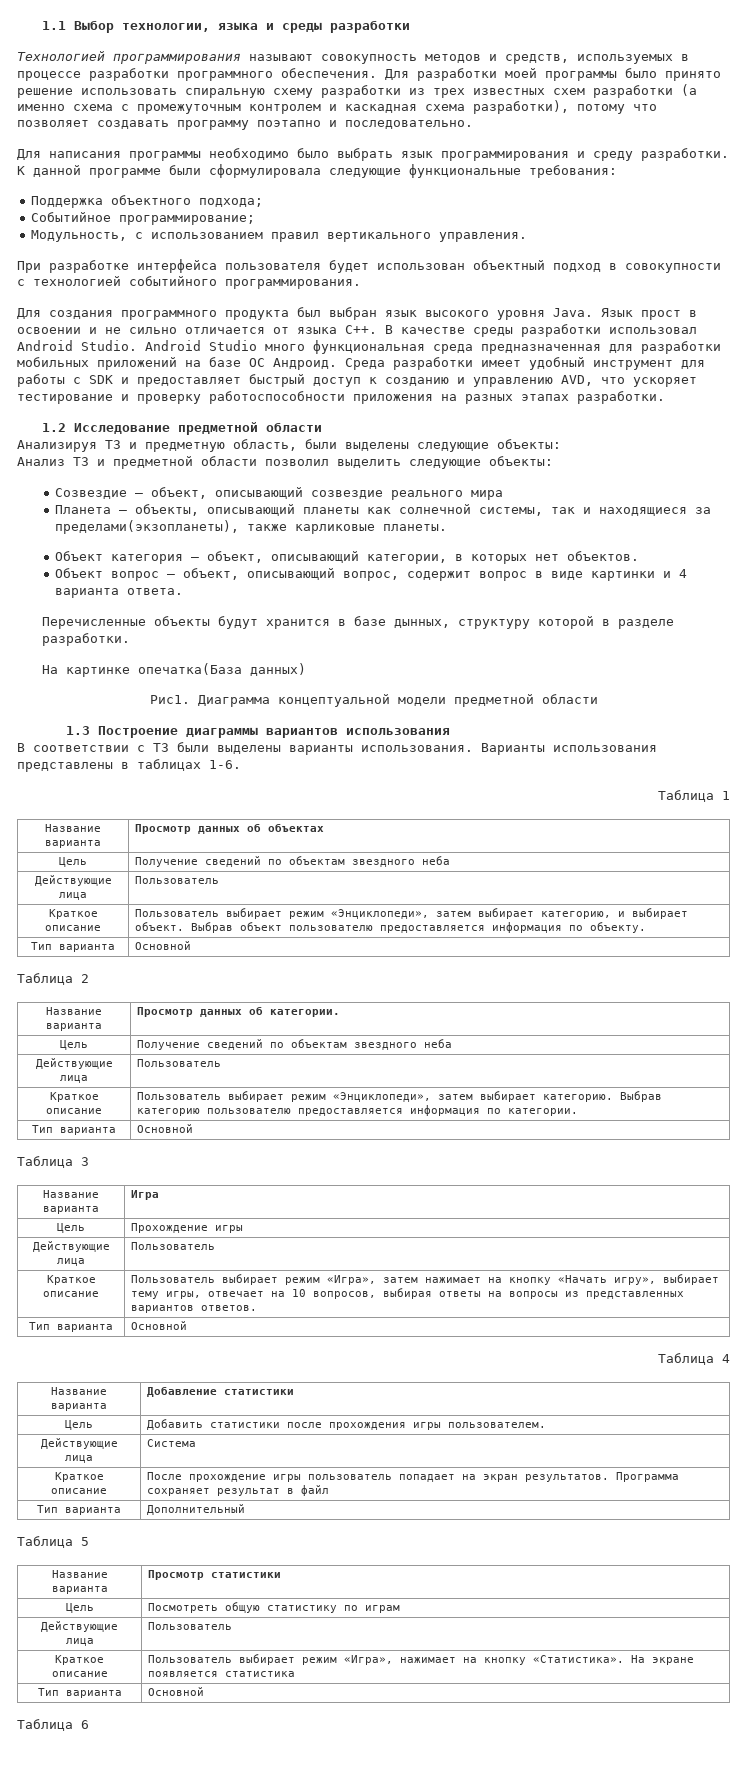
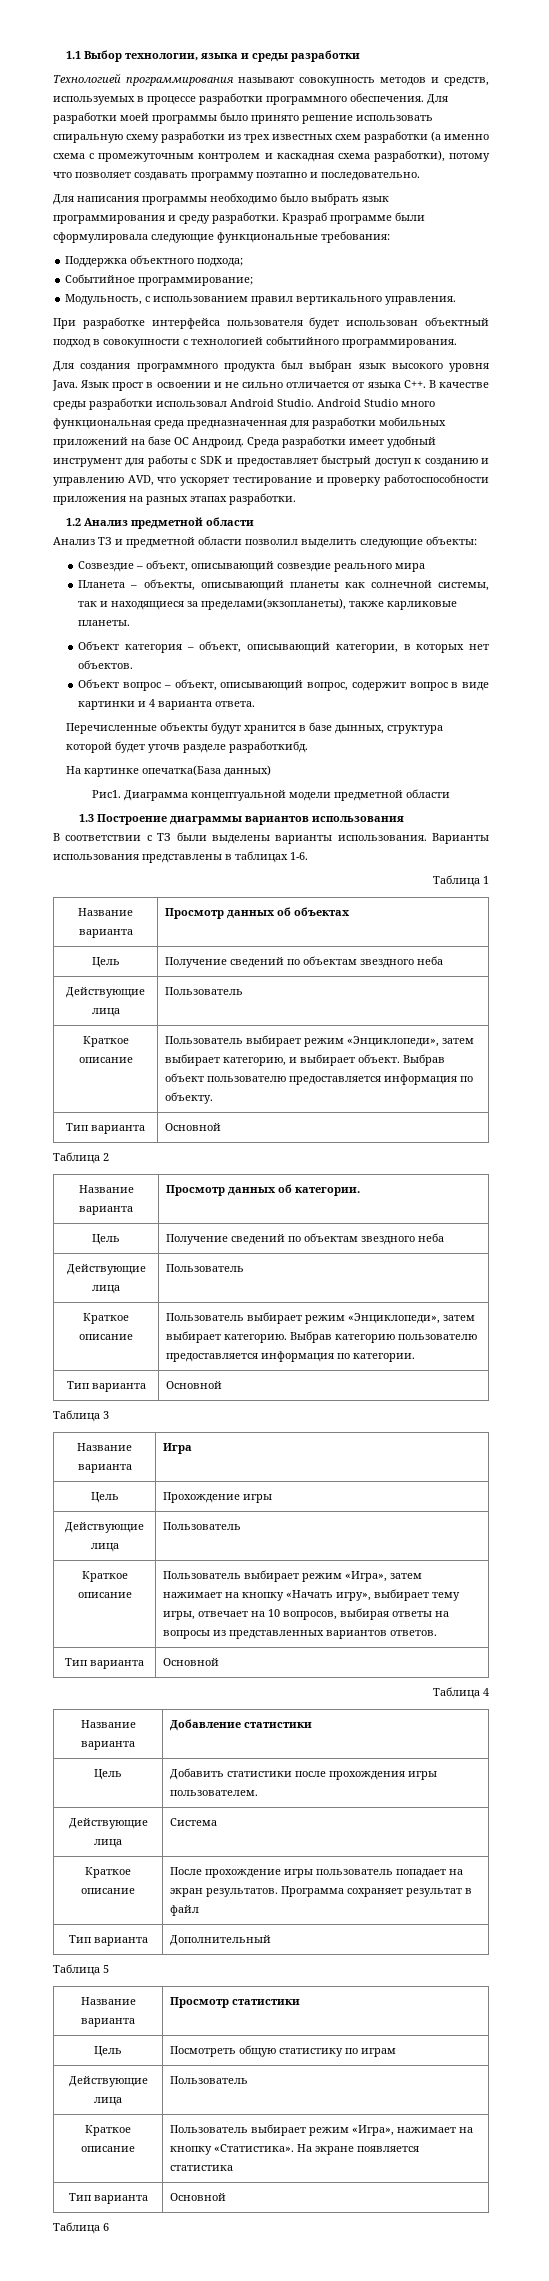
- К данной программе были сформулировала следующие функциональные требования:
+ Кразраб программе были сформулировала следующие функциональные требования:
- 1.2 Исследование предметной области
- Анализируя ТЗ и предметную область, были выделены следующие объекты:
+ 1.2 Анализ предметной области
- Перечисленные объекты будут хранится в базе дынных, структуру которой в разделе разработки.
+ Перечисленные объекты будут хранится в базе дынных, структура которой будет уточв разделе разработкибд.

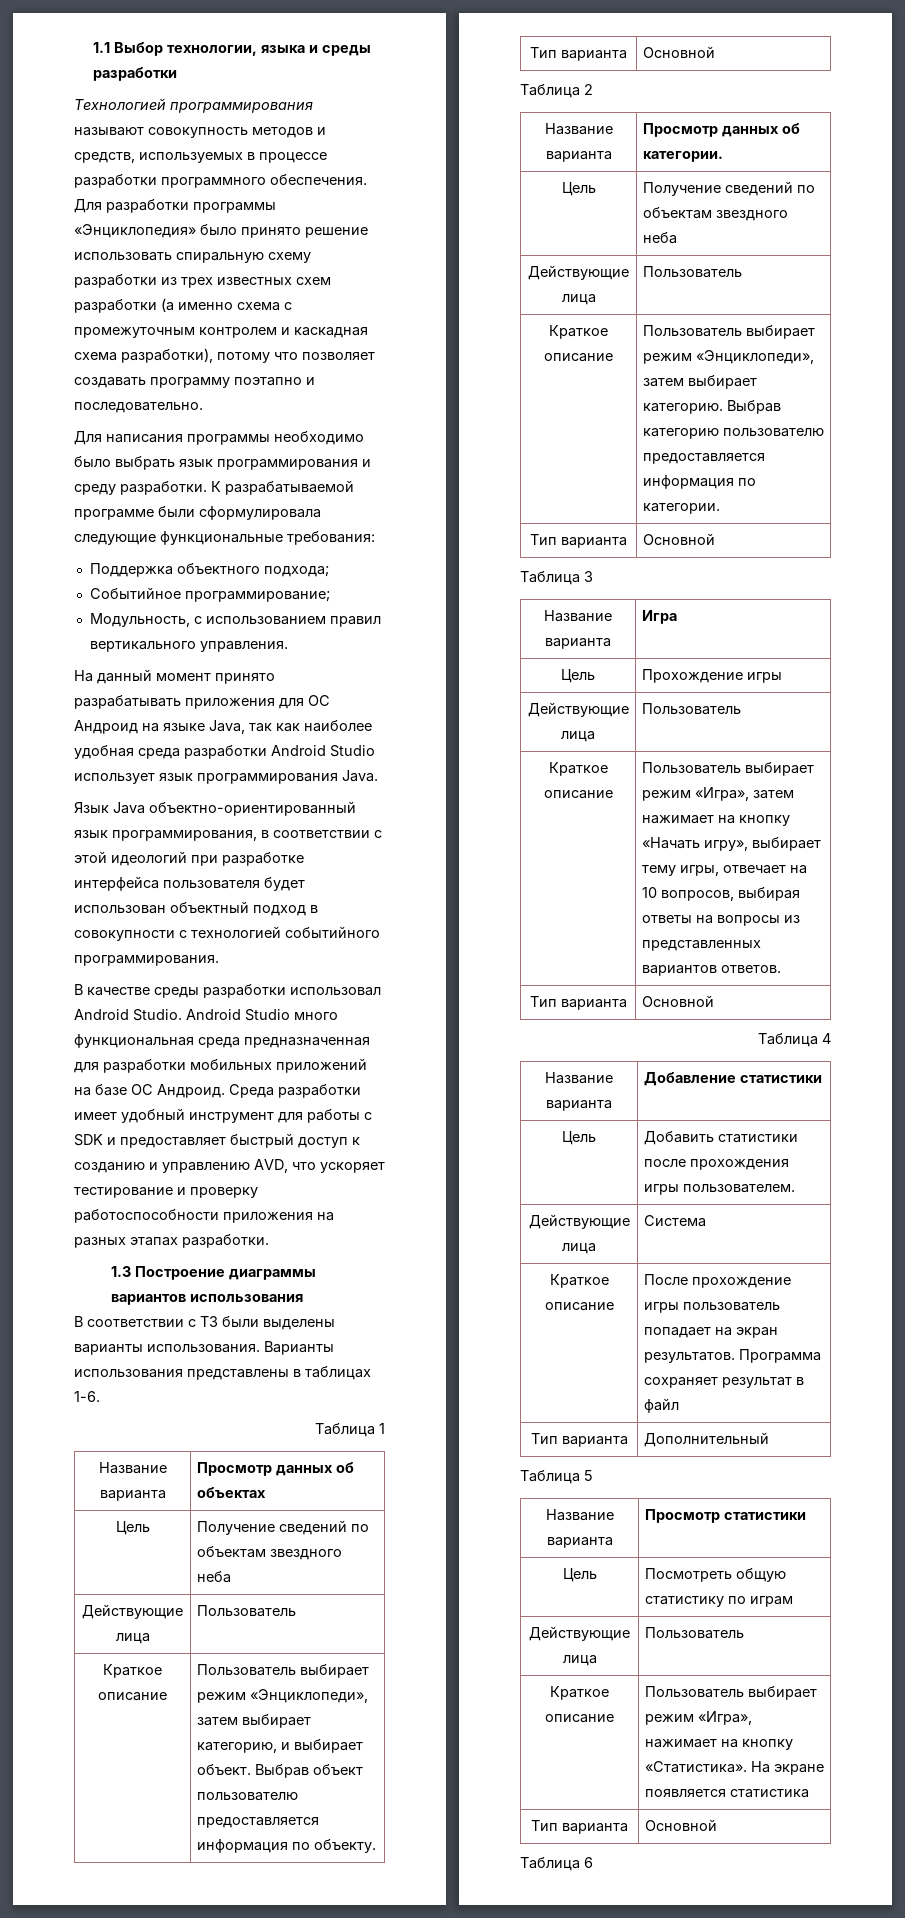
- Для разработки моей программы было принято решение использовать спиральную схему разработки из трех известных схем разработки (а именно схема с промежуточным контролем и каскадная схема разработки), потому что позволяет создавать программу поэтапно и последовательно.
+ Для разработки программы «Энциклопедия» было принято решение использовать спиральную схему разработки из трех известных схем разработки (а именно схема с промежуточным контролем и каскадная схема разработки), потому что позволяет создавать программу поэтапно и последовательно.
- Кразраб программе были сформулировала следующие функциональные требования:
+ К разрабатываемой программе были сформулировала следующие функциональные требования:
- При разработке интерфейса пользователя будет использован объектный подход в совокупности с технологией событийного программирования.
+ На данный момент принято разрабатывать приложения для ОС Андроид на языке Java, так как наиболее удобная среда разработки Android Studio использует язык программирования Java.
+ Язык Java объектно-ориентированный язык программирования, в соответствии с этой идеологий при разработке интерфейса пользователя будет использован объектный подход в совокупности с технологией событийного программирования.
- Для создания программного продукта был выбран язык высокого уровня Java. Язык прост в освоении и не сильно отличается от языка С++. В качестве среды разработки использовал Android Studio.
+ В качестве среды разработки использовал Android Studio.
- 1.2 Анализ предметной области
- Анализ ТЗ и предметной области позволил выделить следующие объекты:
- Созвездие – объект, описывающий созвездие реального мира
- Планета – объекты, описывающий планеты как солнечной системы, так и находящиеся за пределами(экзопланеты), также карликовые планеты.
- Объект категория – объект, описывающий категории, в которых нет объектов.
- Объект вопрос – объект, описывающий вопрос, содержит вопрос в виде картинки и 4 варианта ответа.
- Перечисленные объекты будут хранится в базе дынных, структура которой будет уточв разделе разработкибд.
- На картинке опечатка(База данных)
- Рис1. Диаграмма концептуальной модели предметной области

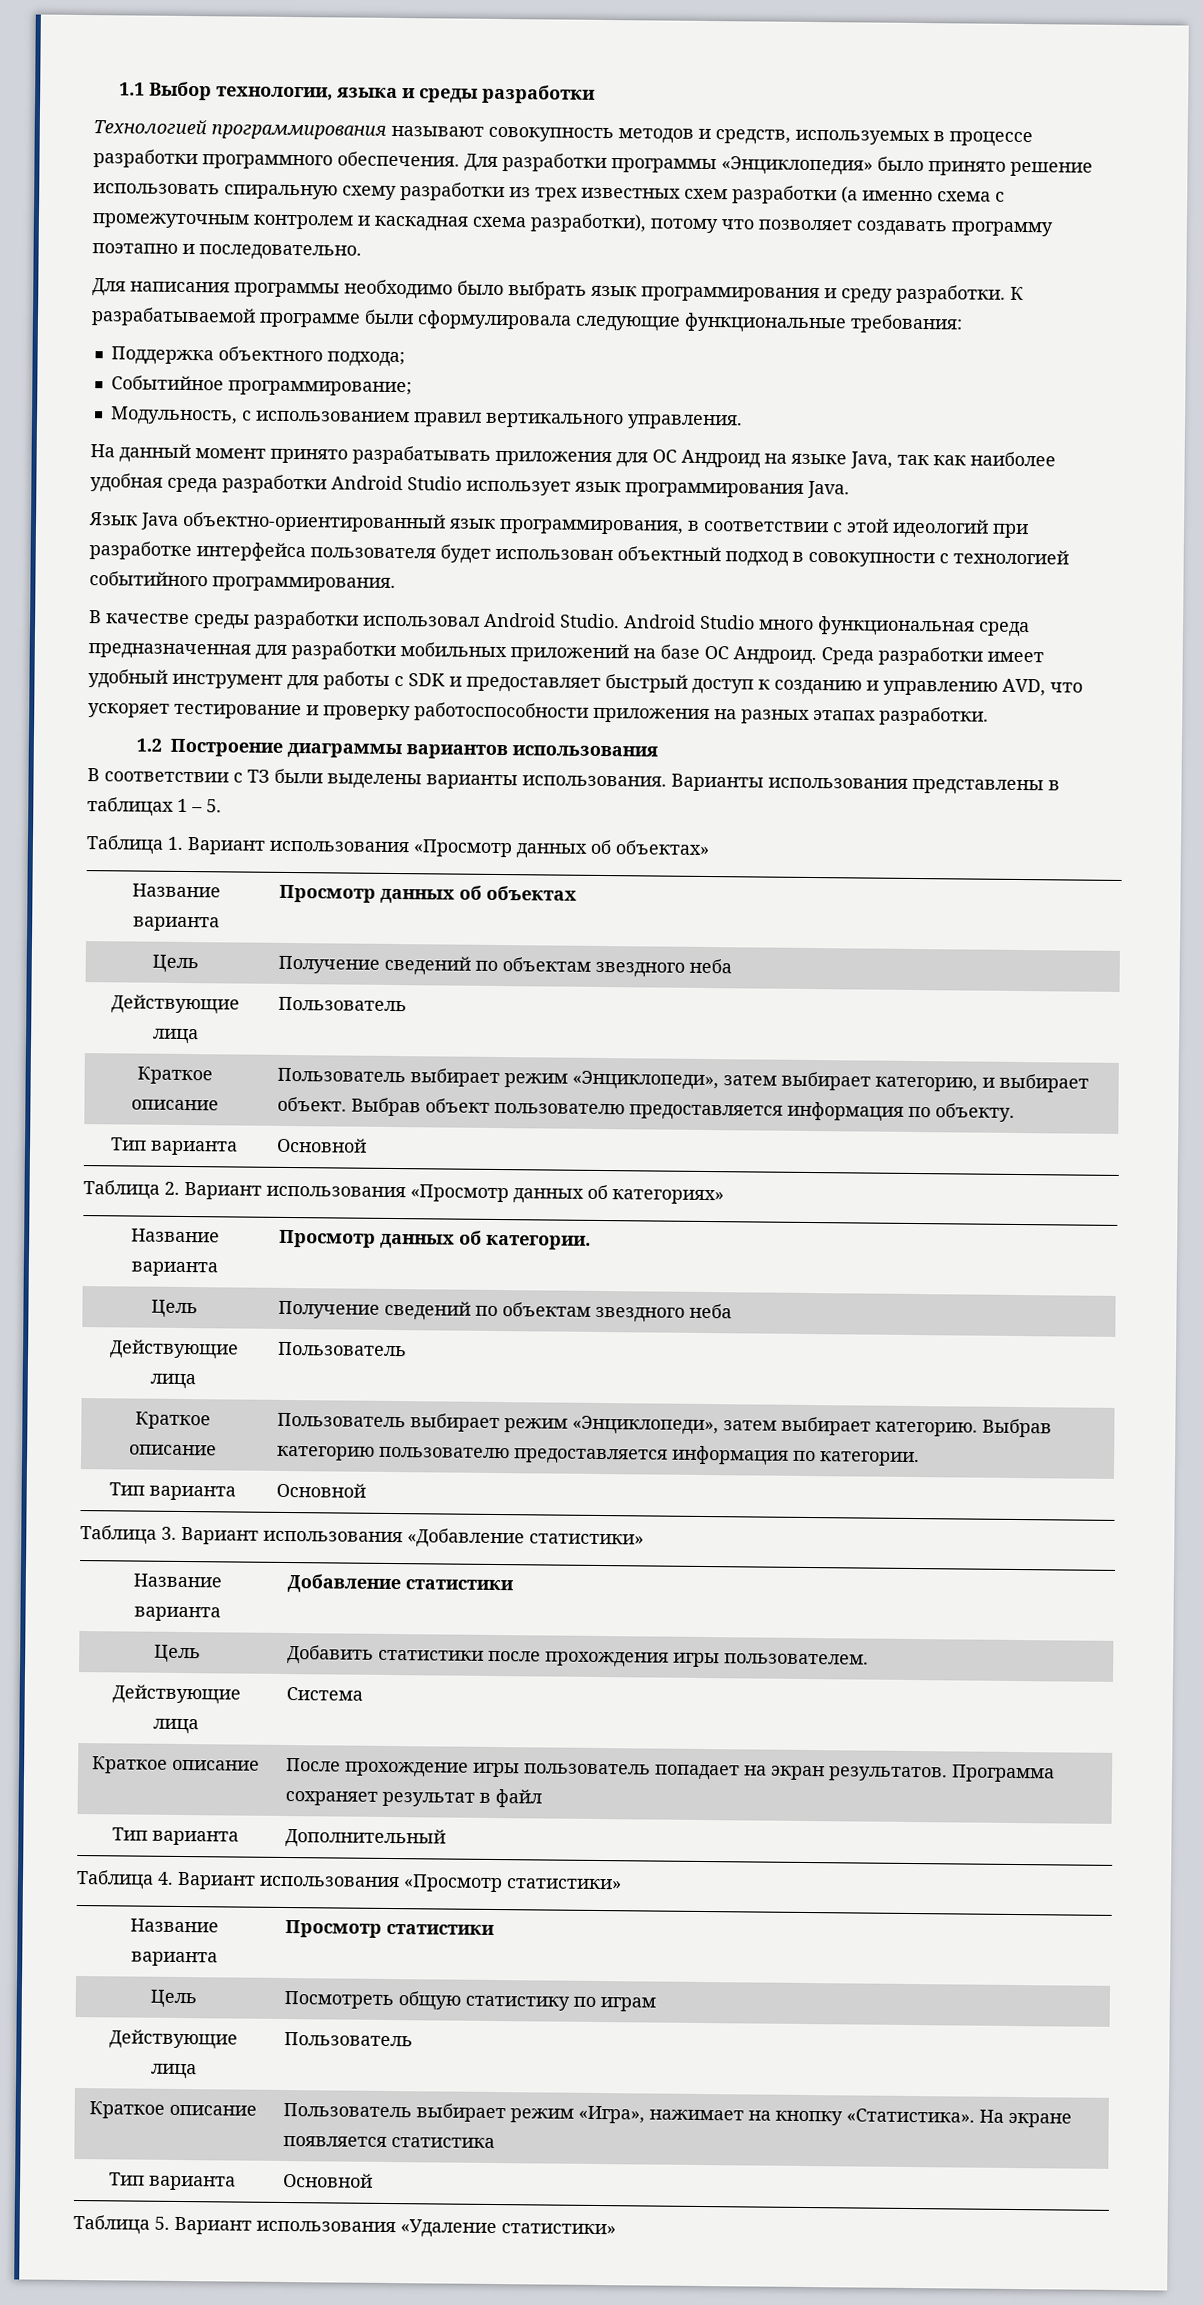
- 1.3 Построение диаграммы вариантов использования
+ 1.2 Построение диаграммы вариантов использования
- Варианты использования представлены в таблицах 1-6.
- Таблица 1
+ Варианты использования представлены в таблицах 1 – 5.
+ Таблица 1. Вариант использования «Просмотр данных об объектах»
- Таблица 2
+ Таблица 2. Вариант использования «Просмотр данных об категориях»
- Таблица 3
- Название варианта | Игра
- Цель | Прохождение игры
- Действующие лица | Пользователь
- Краткое описание | Пользователь выбирает режим «Игра», затем нажимает на кнопку «Начать игру», выбирает тему игры, отвечает на 10 вопросов, выбирая ответы на вопросы из представленных вариантов ответов.
- Тип варианта | Основной
- Таблица 4
+ Таблица 3. Вариант использования «Добавление статистики»
- Таблица 5
+ Таблица 4. Вариант использования «Просмотр статистики»
- Таблица 6
+ Таблица 5. Вариант использования «Удаление статистики»

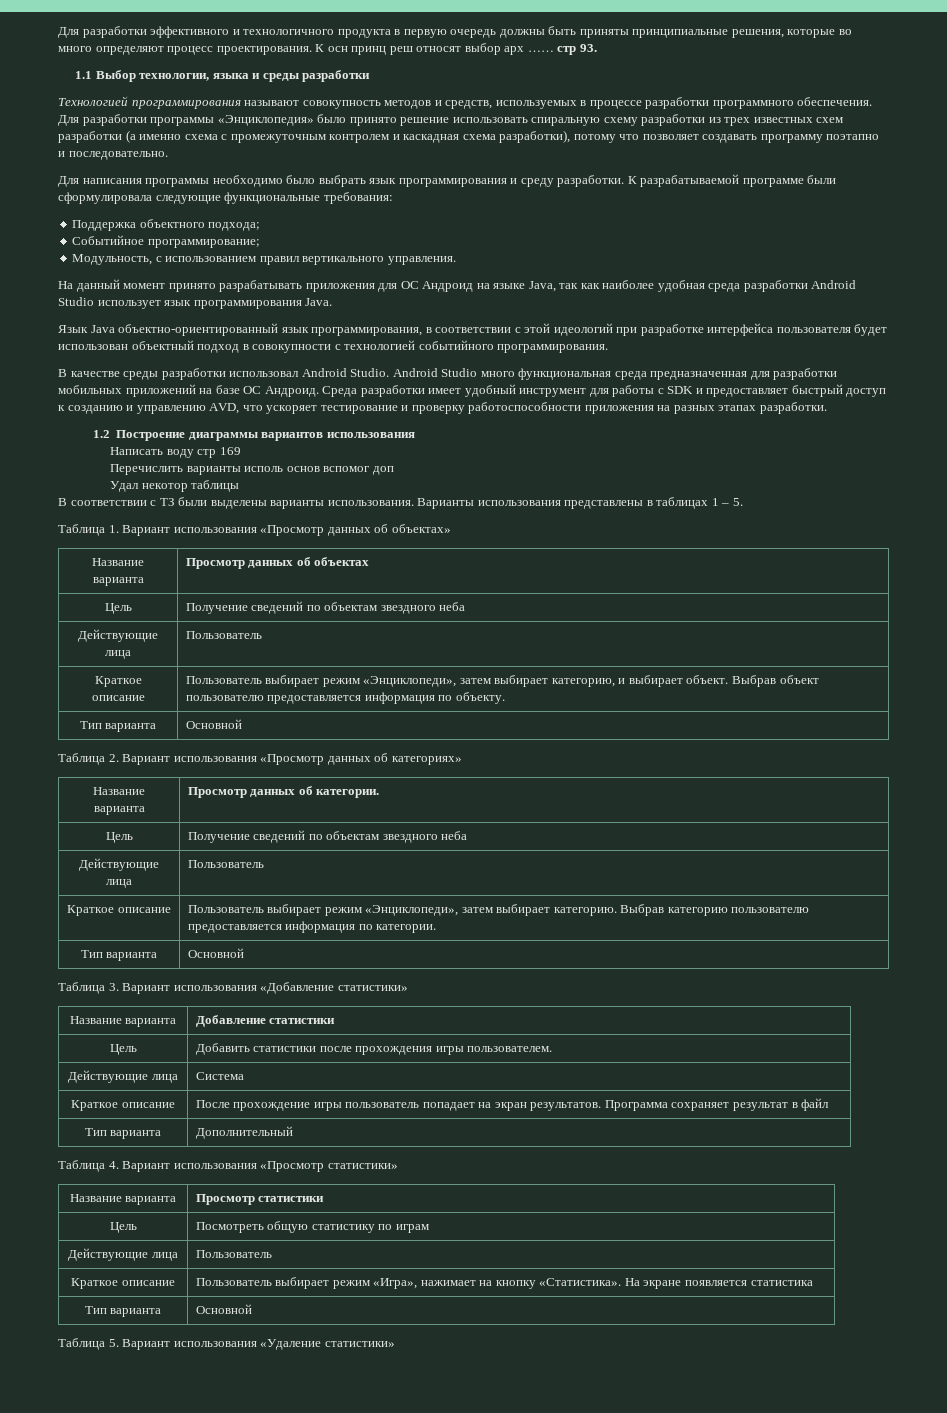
+ Для разработки эффективного и технологичного продукта в первую очередь должны быть приняты принципиальные решения, которые во много определяют процесс проектирования. К осн принц реш относят выбор арх …… стр 93.
+ Написать воду стр 169
+ Перечислить варианты исполь основ вспомог доп
+ Удал некотор таблицы

